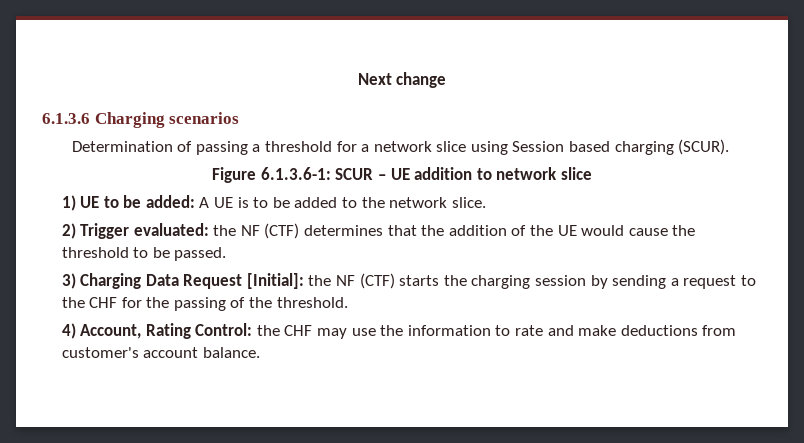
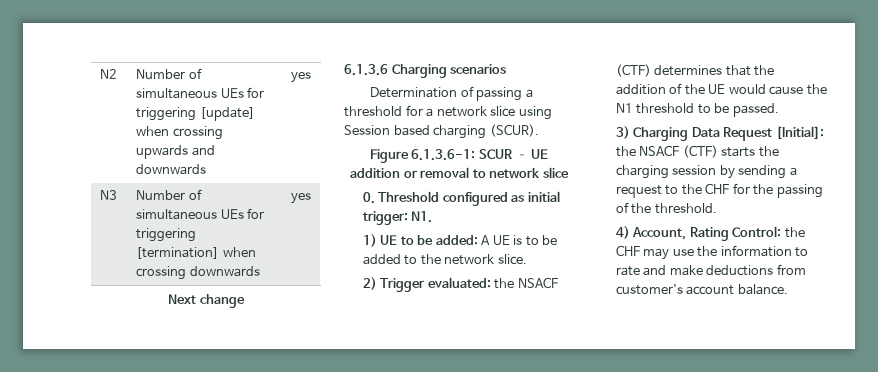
+ N2 | Number of simultaneous UEs for triggering [update] when crossing upwards and downwards | yes
+ N3 | Number of simultaneous UEs for triggering [termination] when crossing downwards | yes
- Figure 6.1.3.6-1: SCUR – UE addition to network slice
+ Figure 6.1.3.6-1: SCUR – UE addition or removal to network slice
+ 0. Threshold configured as initial trigger: N1.
- 2) Trigger evaluated: the NF (CTF) determines that the addition of the UE would cause the threshold to be passed.
+ 2) Trigger evaluated: the NSACF (CTF) determines that the addition of the UE would cause the N1 threshold to be passed.
- 3) Charging Data Request [Initial]: the NF (CTF) starts the charging session by sending a request to the CHF for the passing of the threshold.
+ 3) Charging Data Request [Initial]: the NSACF (CTF) starts the charging session by sending a request to the CHF for the passing of the threshold.

